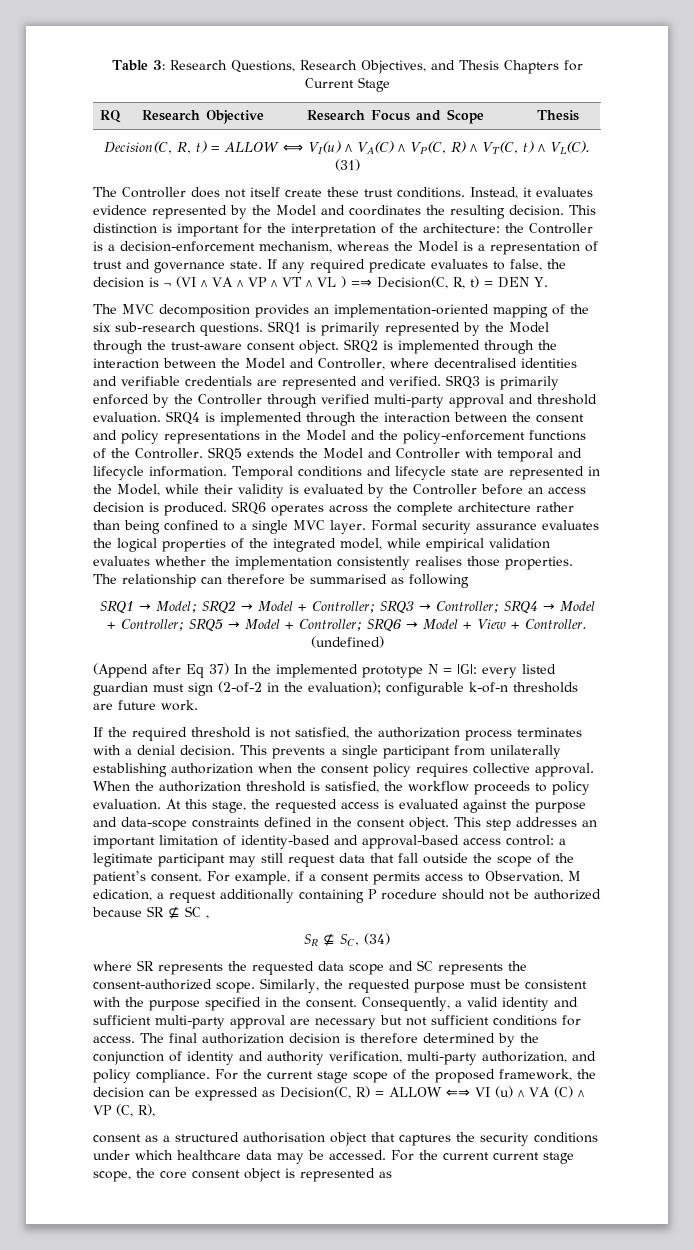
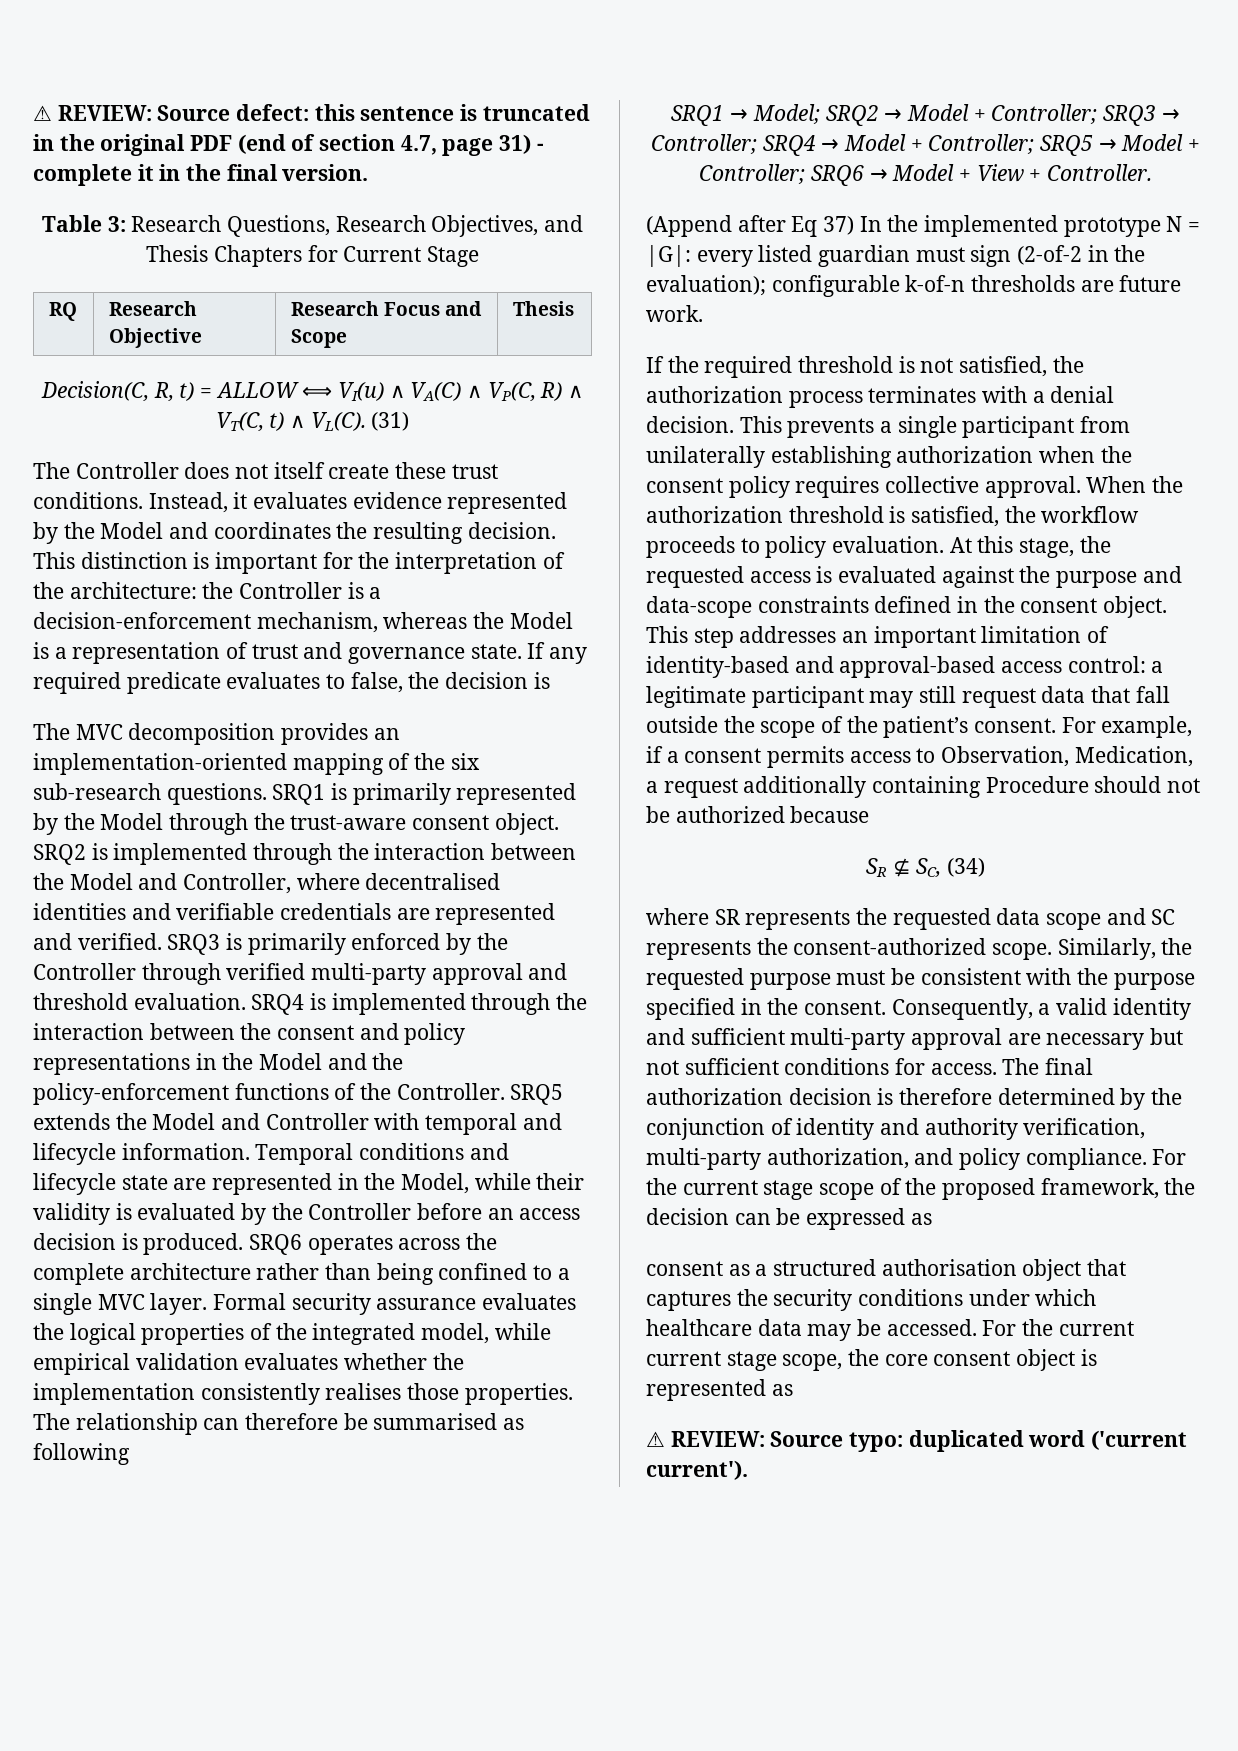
+ ⚠ REVIEW: Source defect: this sentence is truncated in the original PDF (end of section 4.7, page 31) - complete it in the final version.
- If any required predicate evaluates to false, the decision is ¬ (VI ∧ VA ∧ VP ∧ VT ∧ VL ) =⇒ Decision(C, R, t) = DEN Y.
+ If any required predicate evaluates to false, the decision is
- (undefined)
- For example, if a consent permits access to Observation, M edication, a request additionally containing P rocedure should not be authorized because SR ⊈ SC ,
+ For example, if a consent permits access to Observation, Medication, a request additionally containing Procedure should not be authorized because
- For the current stage scope of the proposed framework, the decision can be expressed as Decision(C, R) = ALLOW ⇐⇒ VI (u) ∧ VA (C) ∧ VP (C, R),
+ For the current stage scope of the proposed framework, the decision can be expressed as
+ ⚠ REVIEW: Source typo: duplicated word ('current current').

